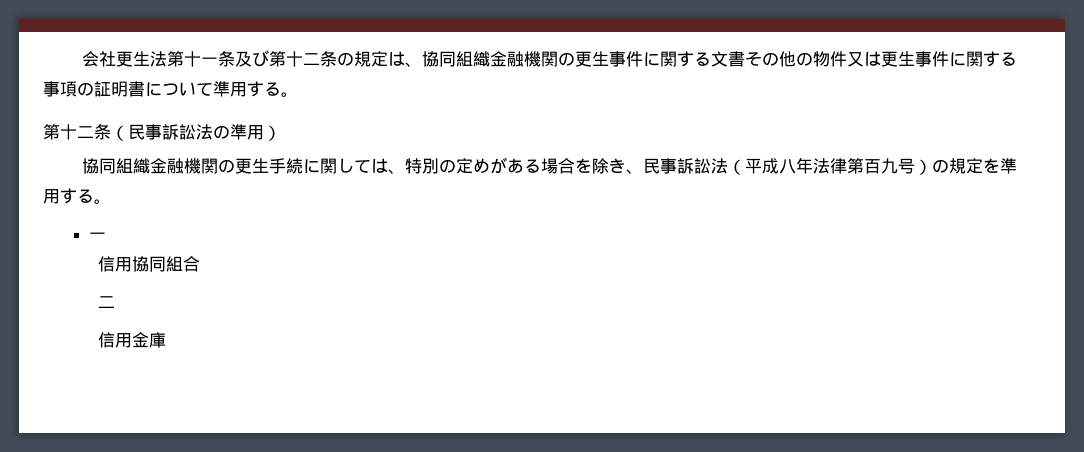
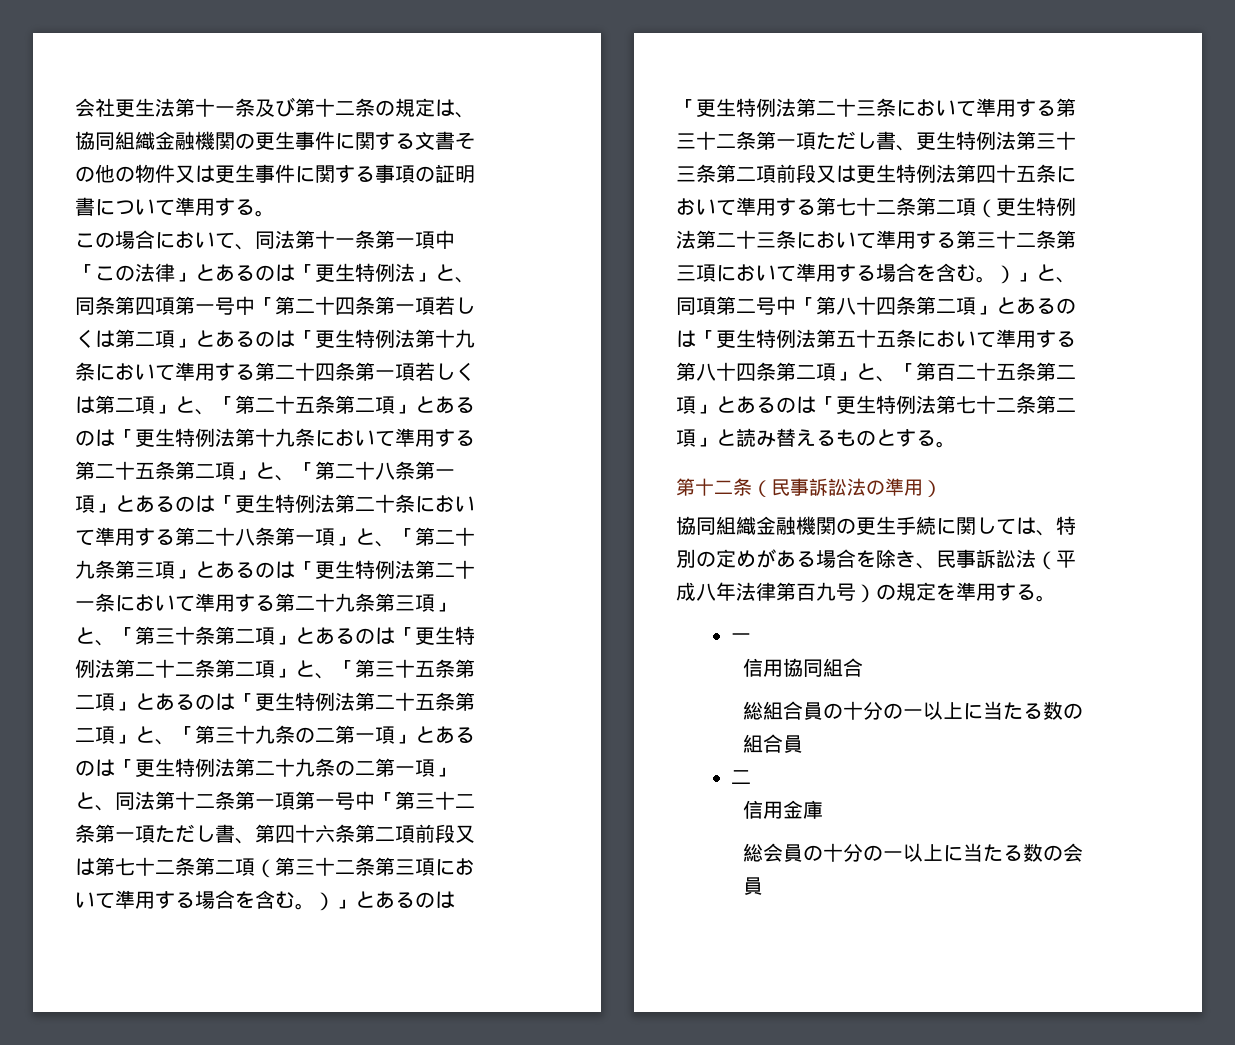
+ この場合において、同法第十一条第一項中「この法律」とあるのは「更生特例法」と、同条第四項第一号中「第二十四条第一項若しくは第二項」とあるのは「更生特例法第十九条において準用する第二十四条第一項若しくは第二項」と、「第二十五条第二項」とあるのは「更生特例法第十九条において準用する第二十五条第二項」と、「第二十八条第一項」とあるのは「更生特例法第二十条において準用する第二十八条第一項」と、「第二十九条第三項」とあるのは「更生特例法第二十一条において準用する第二十九条第三項」と、「第三十条第二項」とあるのは「更生特例法第二十二条第二項」と、「第三十五条第二項」とあるのは「更生特例法第二十五条第二項」と、「第三十九条の二第一項」とあるのは「更生特例法第二十九条の二第一項」と、同法第十二条第一項第一号中「第三十二条第一項ただし書、第四十六条第二項前段又は第七十二条第二項（第三十二条第三項において準用する場合を含む。）」とあるのは「更生特例法第二十三条において準用する第三十二条第一項ただし書、更生特例法第三十三条第二項前段又は更生特例法第四十五条において準用する第七十二条第二項（更生特例法第二十三条において準用する第三十二条第三項において準用する場合を含む。）」と、同項第二号中「第八十四条第二項」とあるのは「更生特例法第五十五条において準用する第八十四条第二項」と、「第百二十五条第二項」とあるのは「更生特例法第七十二条第二項」と読み替えるものとする。
  信用協同組合
+ 総組合員の十分の一以上に当たる数の組合員
  二
  信用金庫
+ 総会員の十分の一以上に当たる数の会員

